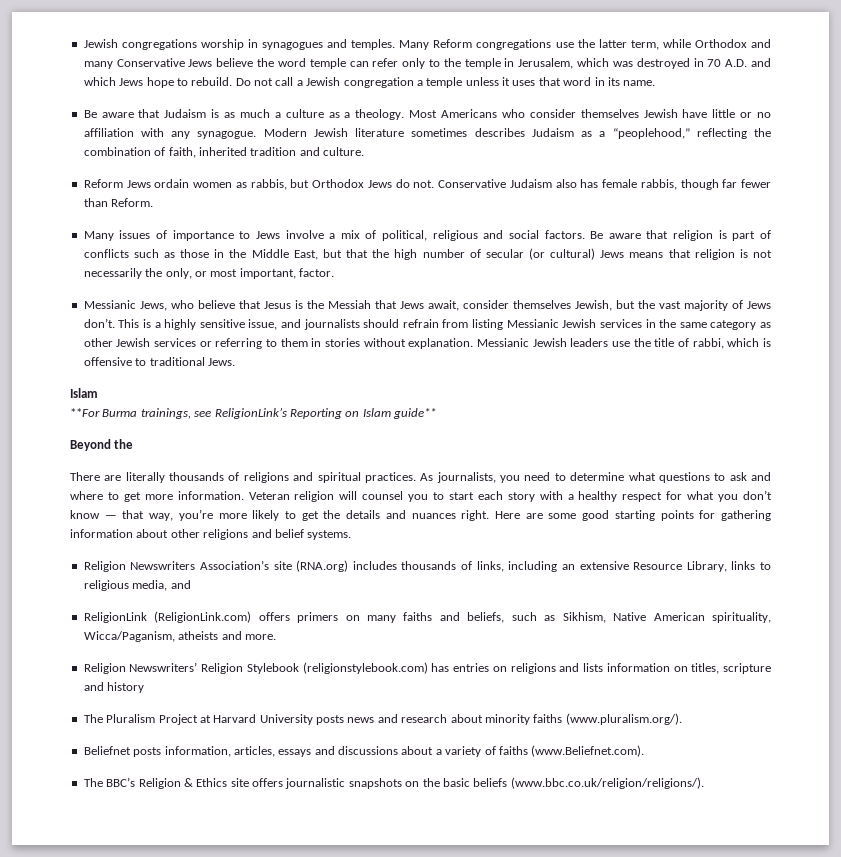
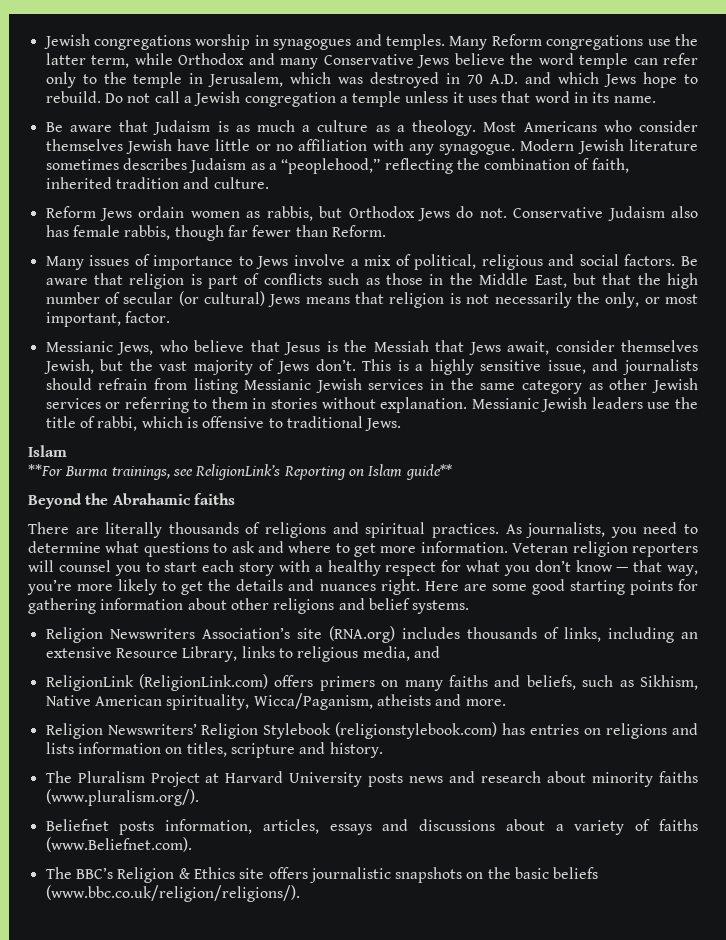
- Beyond the
+ Beyond the Abrahamic faiths
- Veteran religion will counsel you to start each story with a healthy respect for what you don’t know — that way, you’re more likely to get the details and nuances right.
+ Veteran religion reporters will counsel you to start each story with a healthy respect for what you don’t know — that way, you’re more likely to get the details and nuances right.
- Religion Newswriters’ Religion Stylebook (religionstylebook.com) has entries on religions and lists information on titles, scripture and history
+ Religion Newswriters’ Religion Stylebook (religionstylebook.com) has entries on religions and lists information on titles, scripture and history.

